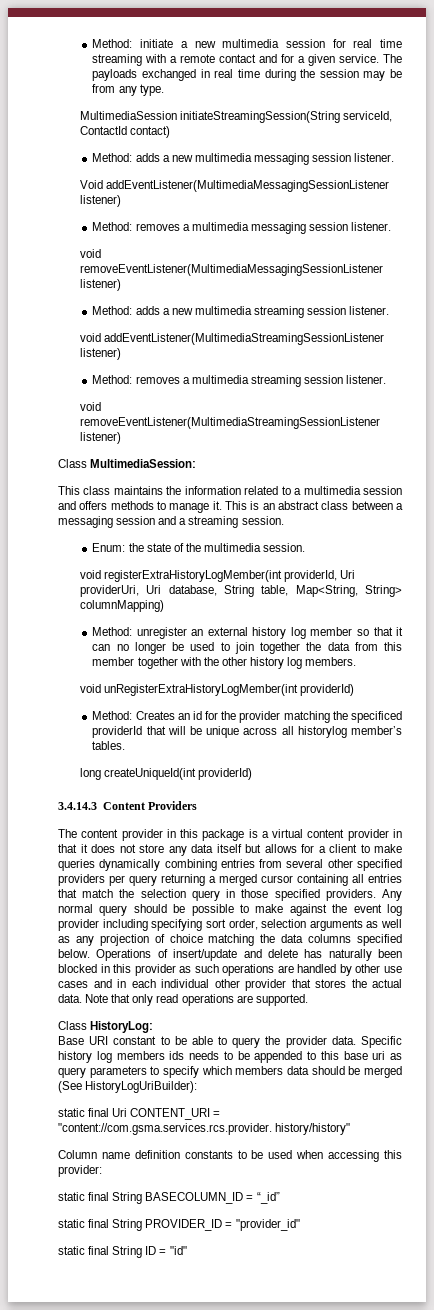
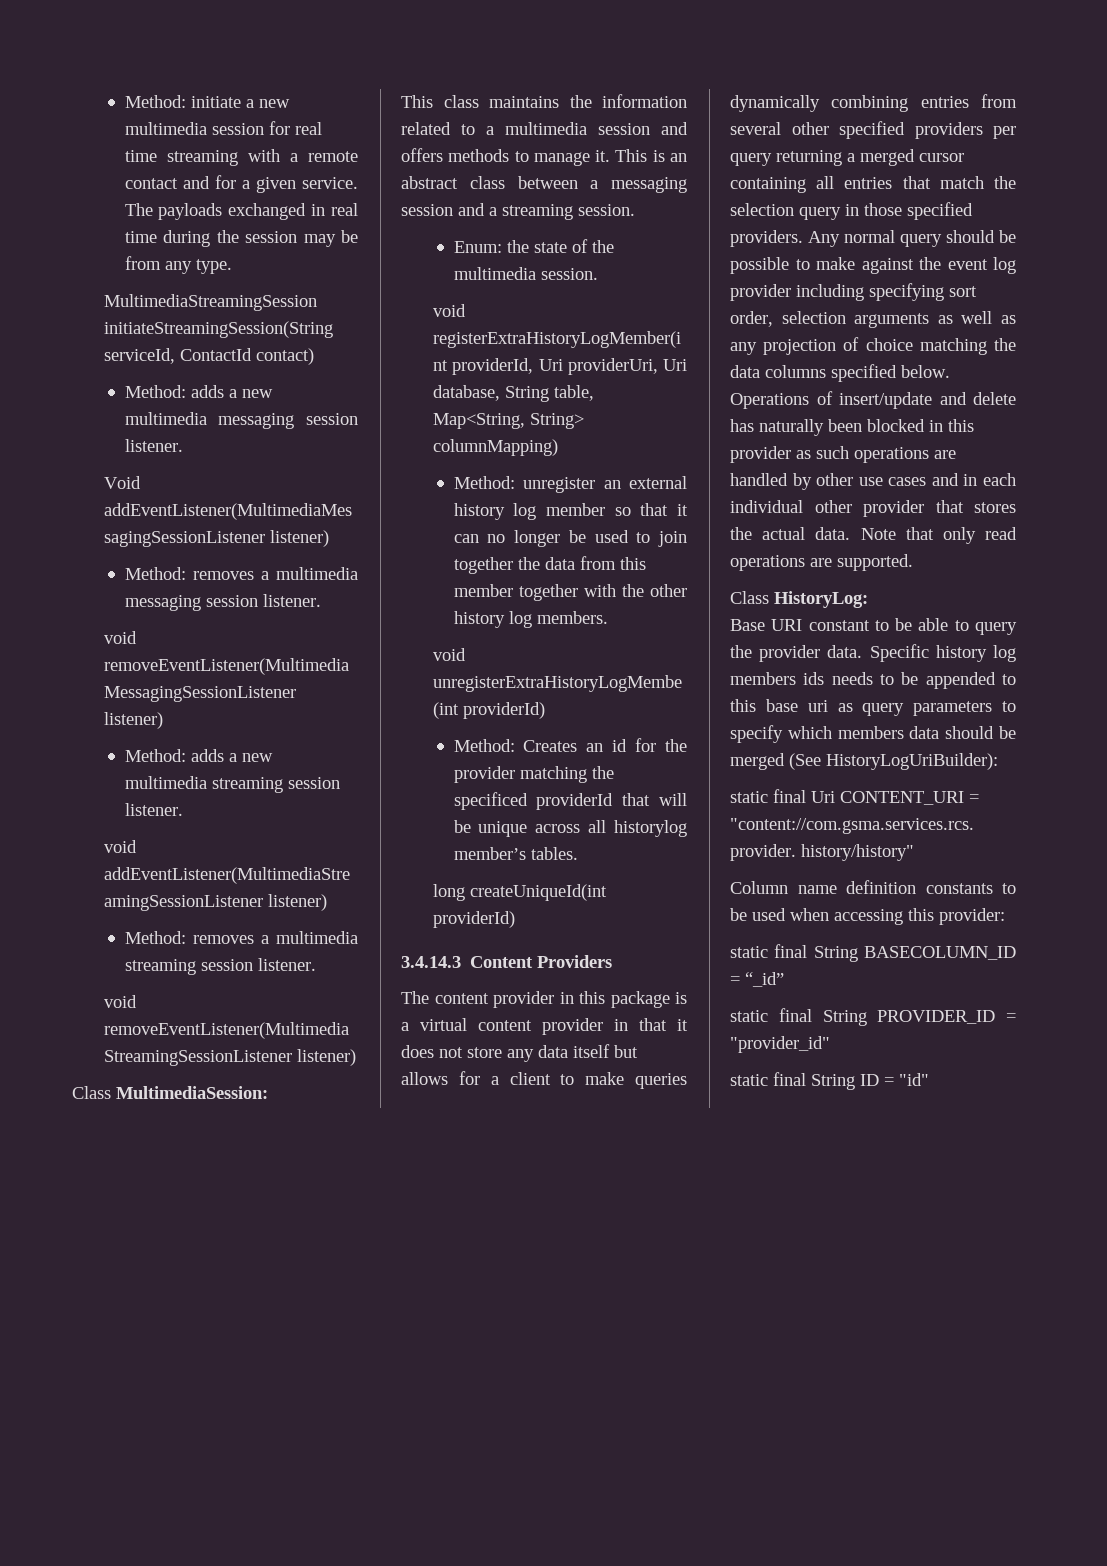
- MultimediaSession initiateStreamingSession(String serviceId, ContactId contact)
+ MultimediaStreamingSession initiateStreamingSession(String serviceId, ContactId contact)
- void unRegisterExtraHistoryLogMember(int providerId)
+ void unregisterExtraHistoryLogMembe (int providerId)

